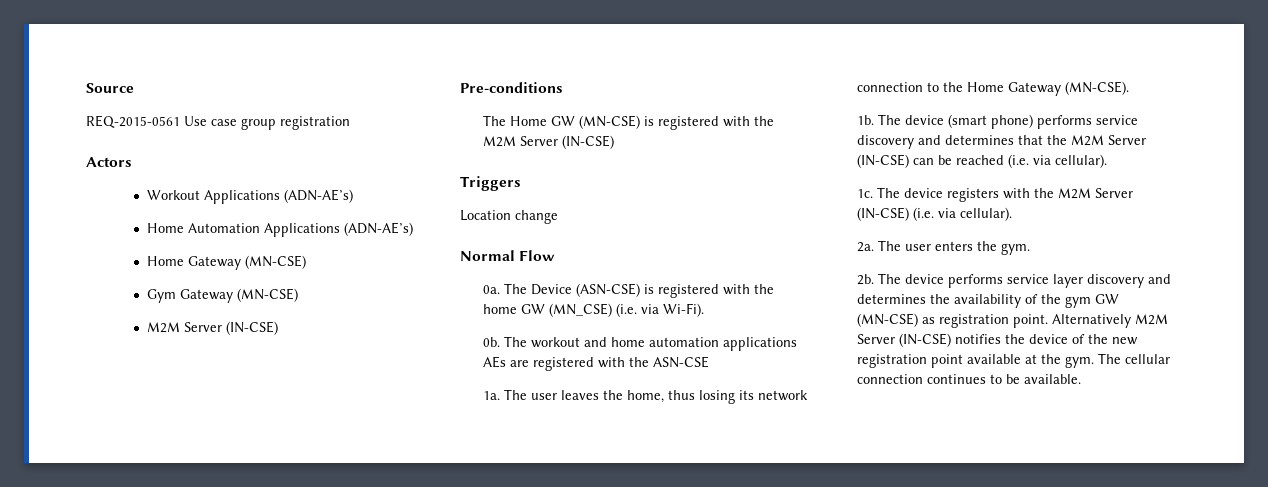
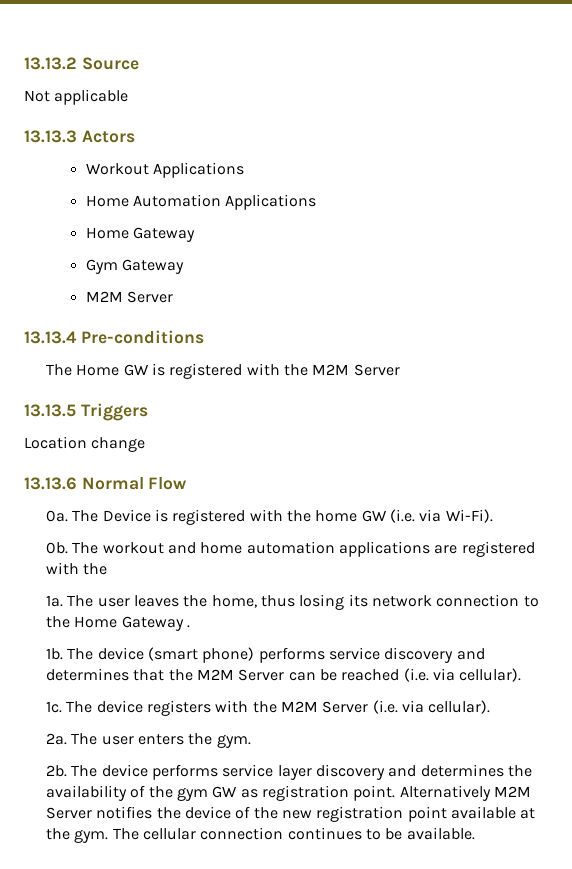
- Source
+ 13.13.2 Source
- REQ-2015-0561 Use case group registration
- Actors
+ Not applicable
+ 13.13.3 Actors
- Workout Applications (ADN-AE’s)
+ Workout Applications
- Home Automation Applications (ADN-AE’s)
- Home Gateway (MN-CSE)
+ Home Automation Applications
+ Home Gateway
- Gym Gateway (MN-CSE)
- M2M Server (IN-CSE)
- Pre-conditions
+ Gym Gateway
+ M2M Server
+ 13.13.4 Pre-conditions
- The Home GW (MN-CSE) is registered with the M2M Server (IN-CSE)
- Triggers
+ The Home GW is registered with the M2M Server
+ 13.13.5 Triggers
- Normal Flow
+ 13.13.6 Normal Flow
- The Device (ASN-CSE) is registered with the home GW (MN_CSE) (i.e. via Wi-Fi).
+ The Device is registered with the home GW (i.e. via Wi-Fi).
- The workout and home automation applications AEs are registered with the ASN-CSE
+ The workout and home automation applications are registered with the
- The user leaves the home, thus losing its network connection to the Home Gateway (MN-CSE).
+ The user leaves the home, thus losing its network connection to the Home Gateway .
- The device (smart phone) performs service discovery and determines that the M2M Server (IN-CSE) can be reached (i.e. via cellular).
+ The device (smart phone) performs service discovery and determines that the M2M Server can be reached (i.e. via cellular).
- The device registers with the M2M Server (IN-CSE) (i.e. via cellular).
+ The device registers with the M2M Server (i.e. via cellular).
- The device performs service layer discovery and determines the availability of the gym GW (MN-CSE) as registration point.
+ The device performs service layer discovery and determines the availability of the gym GW as registration point.
- Alternatively M2M Server (IN-CSE) notifies the device of the new registration point available at the gym.
+ Alternatively M2M Server notifies the device of the new registration point available at the gym.

